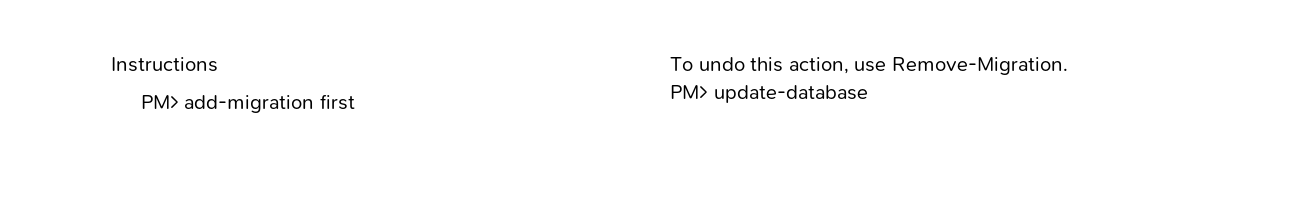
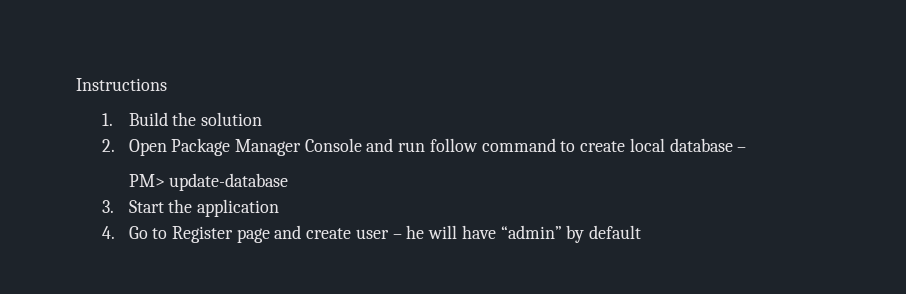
- PM> add-migration first
- To undo this action, use Remove-Migration.
+ 1. Build the solution
+ 2. Open Package Manager Console and run follow command to create local database –
  PM> update-database
+ 3. Start the application
+ 4. Go to Register page and create user – he will have “admin” by default

